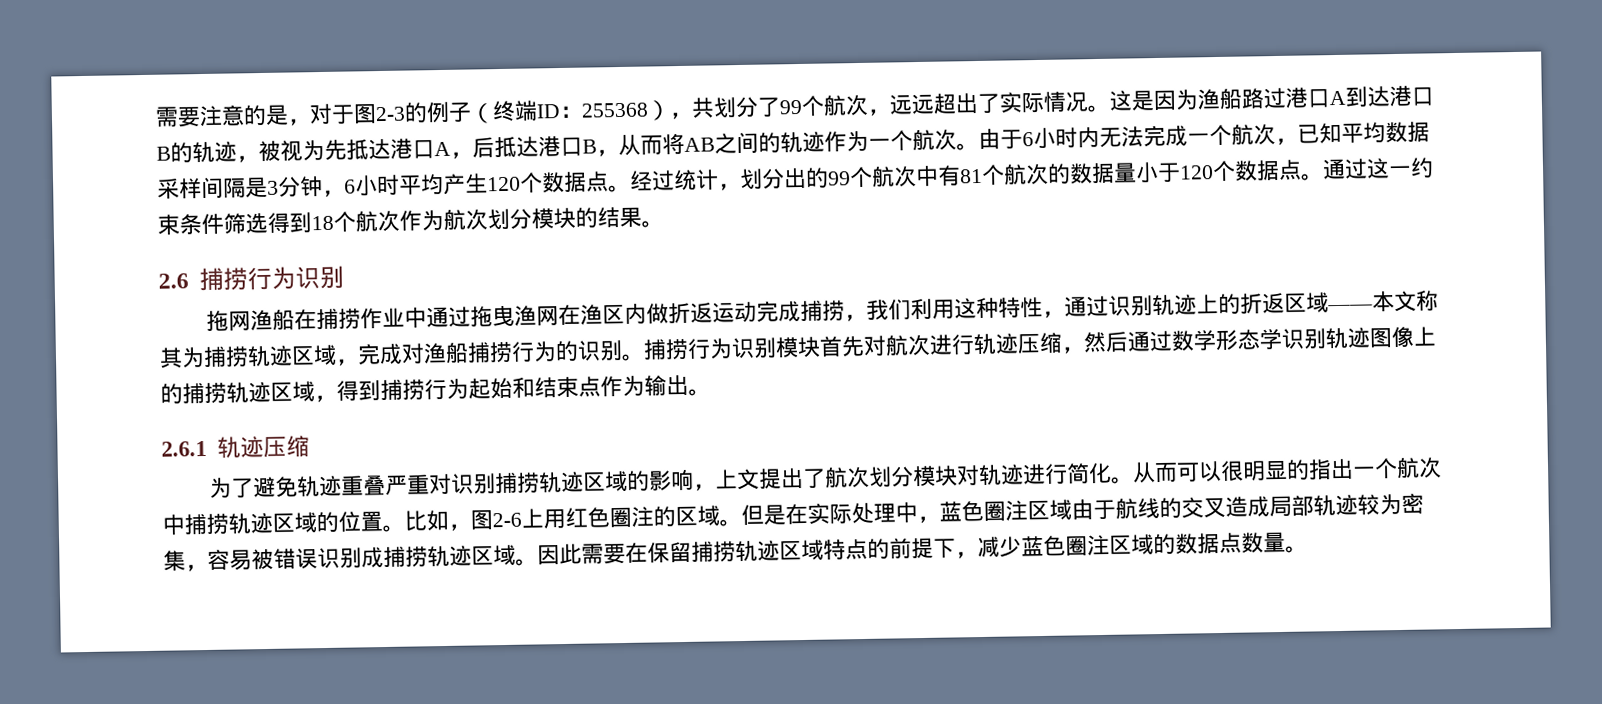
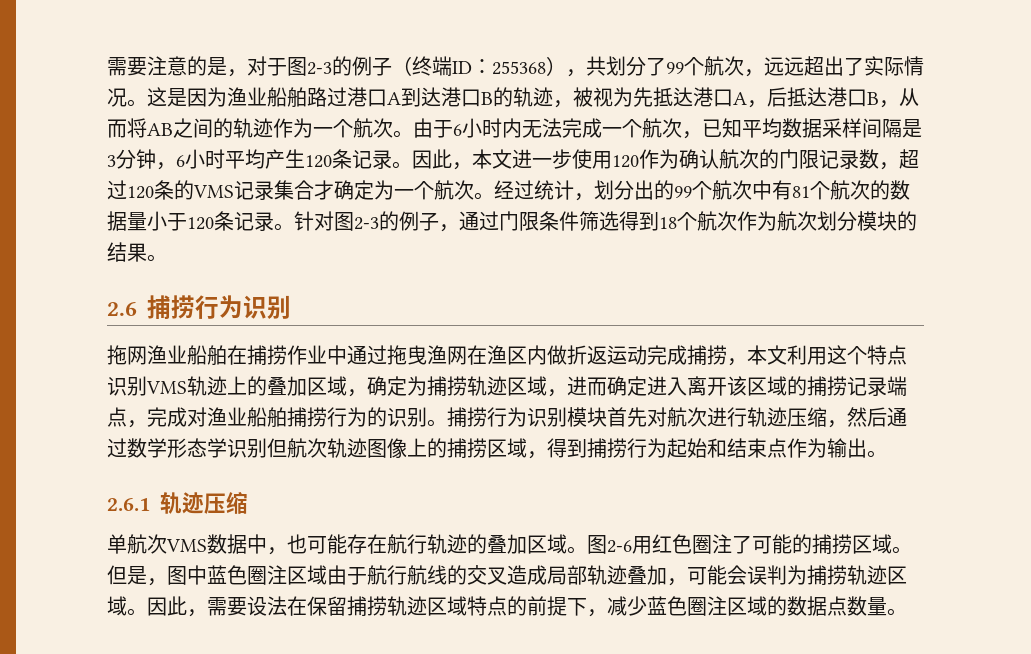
- 这是因为渔船路过港口A到达港口B的轨迹，被视为先抵达港口A，后抵达港口B，从而将AB之间的轨迹作为一个航次。
+ 这是因为渔业船舶路过港口A到达港口B的轨迹，被视为先抵达港口A，后抵达港口B，从而将AB之间的轨迹作为一个航次。
- 由于6小时内无法完成一个航次，已知平均数据采样间隔是3分钟，6小时平均产生120个数据点。
+ 由于6小时内无法完成一个航次，已知平均数据采样间隔是3分钟，6小时平均产生120条记录。因此，本文进一步使用120作为确认航次的门限记录数，超过120条的VMS记录集合才确定为一个航次。
- 经过统计，划分出的99个航次中有81个航次的数据量小于120个数据点。通过这一约束条件筛选得到18个航次作为航次划分模块的结果。
+ 经过统计，划分出的99个航次中有81个航次的数据量小于120条记录。针对图2-3的例子，通过门限条件筛选得到18个航次作为航次划分模块的结果。
- 拖网渔船在捕捞作业中通过拖曳渔网在渔区内做折返运动完成捕捞，我们利用这种特性，通过识别轨迹上的折返区域——本文称其为捕捞轨迹区域，完成对渔船捕捞行为的识别。
+ 拖网渔业船舶在捕捞作业中通过拖曳渔网在渔区内做折返运动完成捕捞，本文利用这个特点识别VMS轨迹上的叠加区域，确定为捕捞轨迹区域，进而确定进入离开该区域的捕捞记录端点，完成对渔业船舶捕捞行为的识别。
- 捕捞行为识别模块首先对航次进行轨迹压缩，然后通过数学形态学识别轨迹图像上的捕捞轨迹区域，得到捕捞行为起始和结束点作为输出。
+ 捕捞行为识别模块首先对航次进行轨迹压缩，然后通过数学形态学识别但航次轨迹图像上的捕捞区域，得到捕捞行为起始和结束点作为输出。
- 为了避免轨迹重叠严重对识别捕捞轨迹区域的影响，上文提出了航次划分模块对轨迹进行简化。从而可以很明显的指出一个航次中捕捞轨迹区域的位置。比如，图2-6上用红色圈注的区域。但是在实际处理中，蓝色圈注区域由于航线的交叉造成局部轨迹较为密集，容易被错误识别成捕捞轨迹区域。
+ 单航次VMS数据中，也可能存在航行轨迹的叠加区域。图2-6用红色圈注了可能的捕捞区域。但是，图中蓝色圈注区域由于航行航线的交叉造成局部轨迹叠加，可能会误判为捕捞轨迹区域。
- 因此需要在保留捕捞轨迹区域特点的前提下，减少蓝色圈注区域的数据点数量。
+ 因此，需要设法在保留捕捞轨迹区域特点的前提下，减少蓝色圈注区域的数据点数量。

